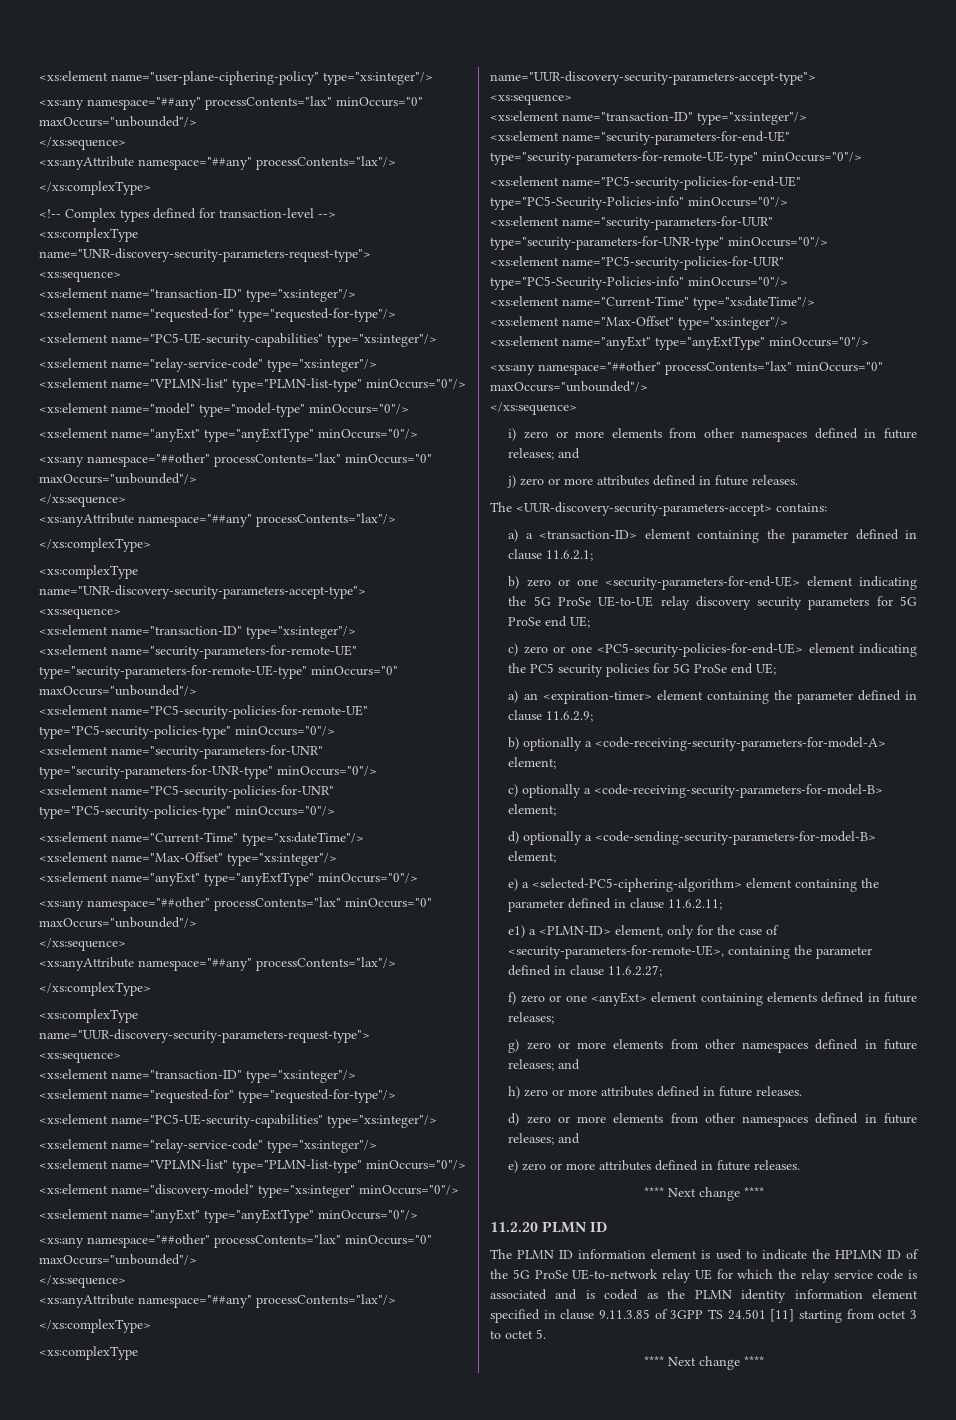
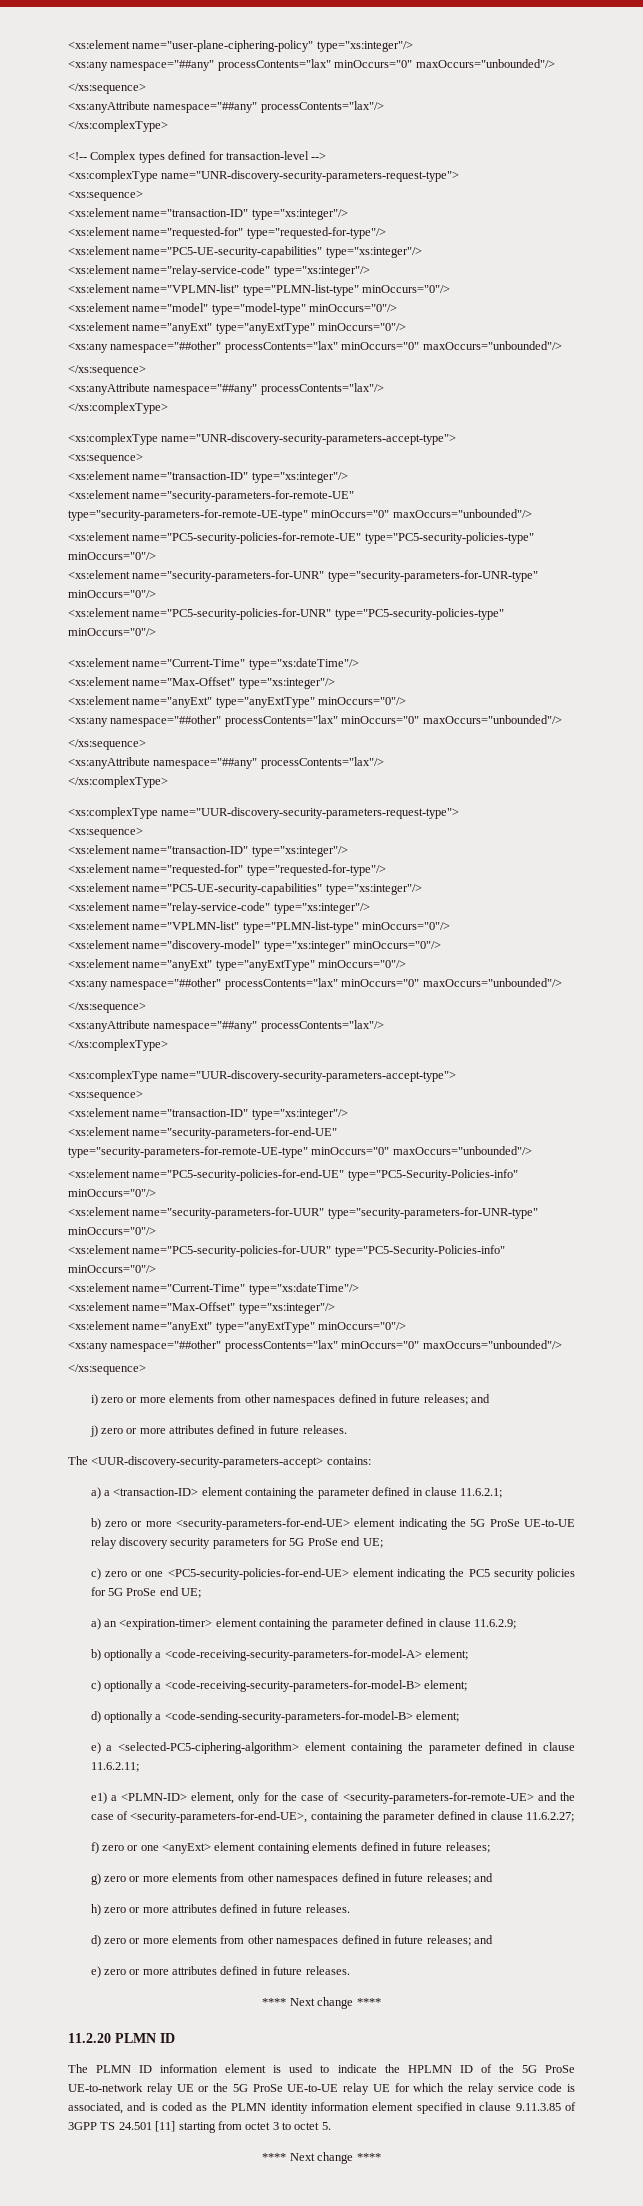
- <xs:element name="security-parameters-for-end-UE" type="security-parameters-for-remote-UE-type" minOccurs="0"/>
+ <xs:element name="security-parameters-for-end-UE" type="security-parameters-for-remote-UE-type" minOccurs="0" maxOccurs="unbounded"/>
- b) zero or one <security-parameters-for-end-UE> element indicating the 5G ProSe UE-to-UE relay discovery security parameters for 5G ProSe end UE;
+ b) zero or more <security-parameters-for-end-UE> element indicating the 5G ProSe UE-to-UE relay discovery security parameters for 5G ProSe end UE;
- e1) a <PLMN-ID> element, only for the case of <security-parameters-for-remote-UE>, containing the parameter defined in clause 11.6.2.27;
+ e1) a <PLMN-ID> element, only for the case of <security-parameters-for-remote-UE> and the case of <security-parameters-for-end-UE>, containing the parameter defined in clause 11.6.2.27;
- The PLMN ID information element is used to indicate the HPLMN ID of the 5G ProSe UE-to-network relay UE for which the relay service code is associated and is coded as the PLMN identity information element specified in clause 9.11.3.85 of 3GPP TS 24.501 [11] starting from octet 3 to octet 5.
+ The PLMN ID information element is used to indicate the HPLMN ID of the 5G ProSe UE-to-network relay UE or the 5G ProSe UE-to-UE relay UE for which the relay service code is associated, and is coded as the PLMN identity information element specified in clause 9.11.3.85 of 3GPP TS 24.501 [11] starting from octet 3 to octet 5.

